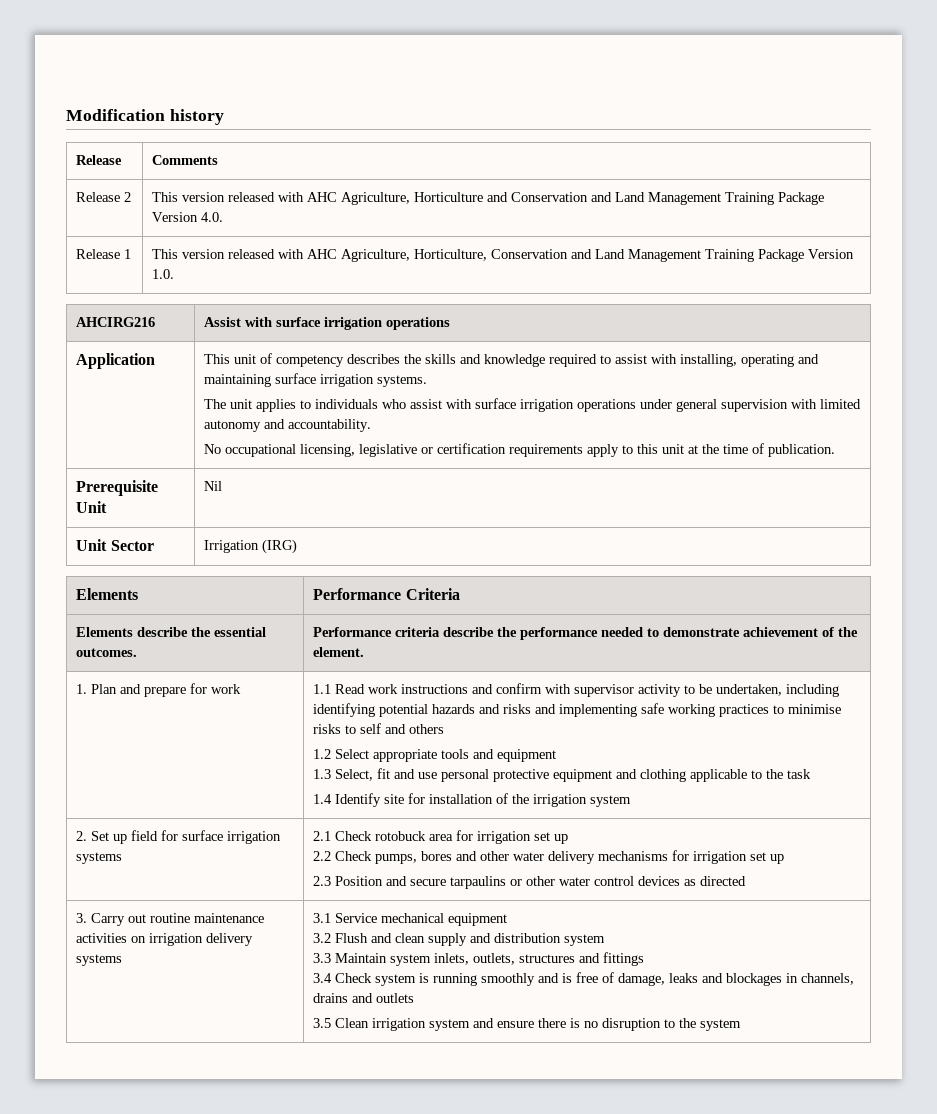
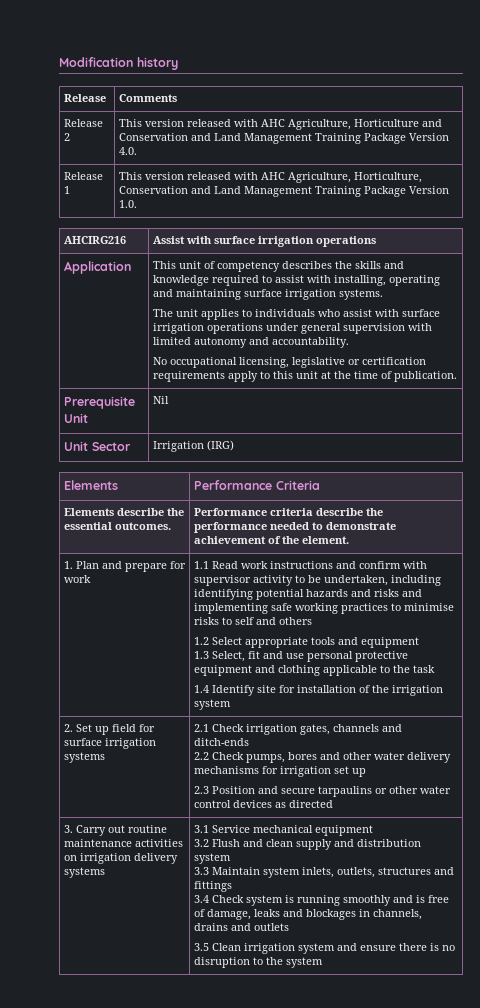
- 2.1 Check rotobuck area for irrigation set up
+ 2.1 Check irrigation gates, channels and ditch-ends

